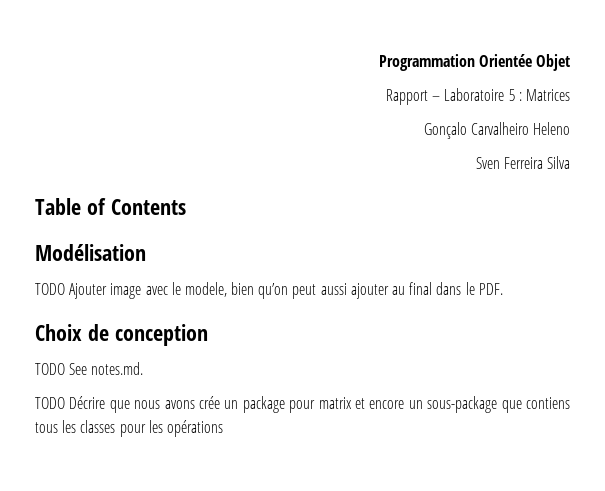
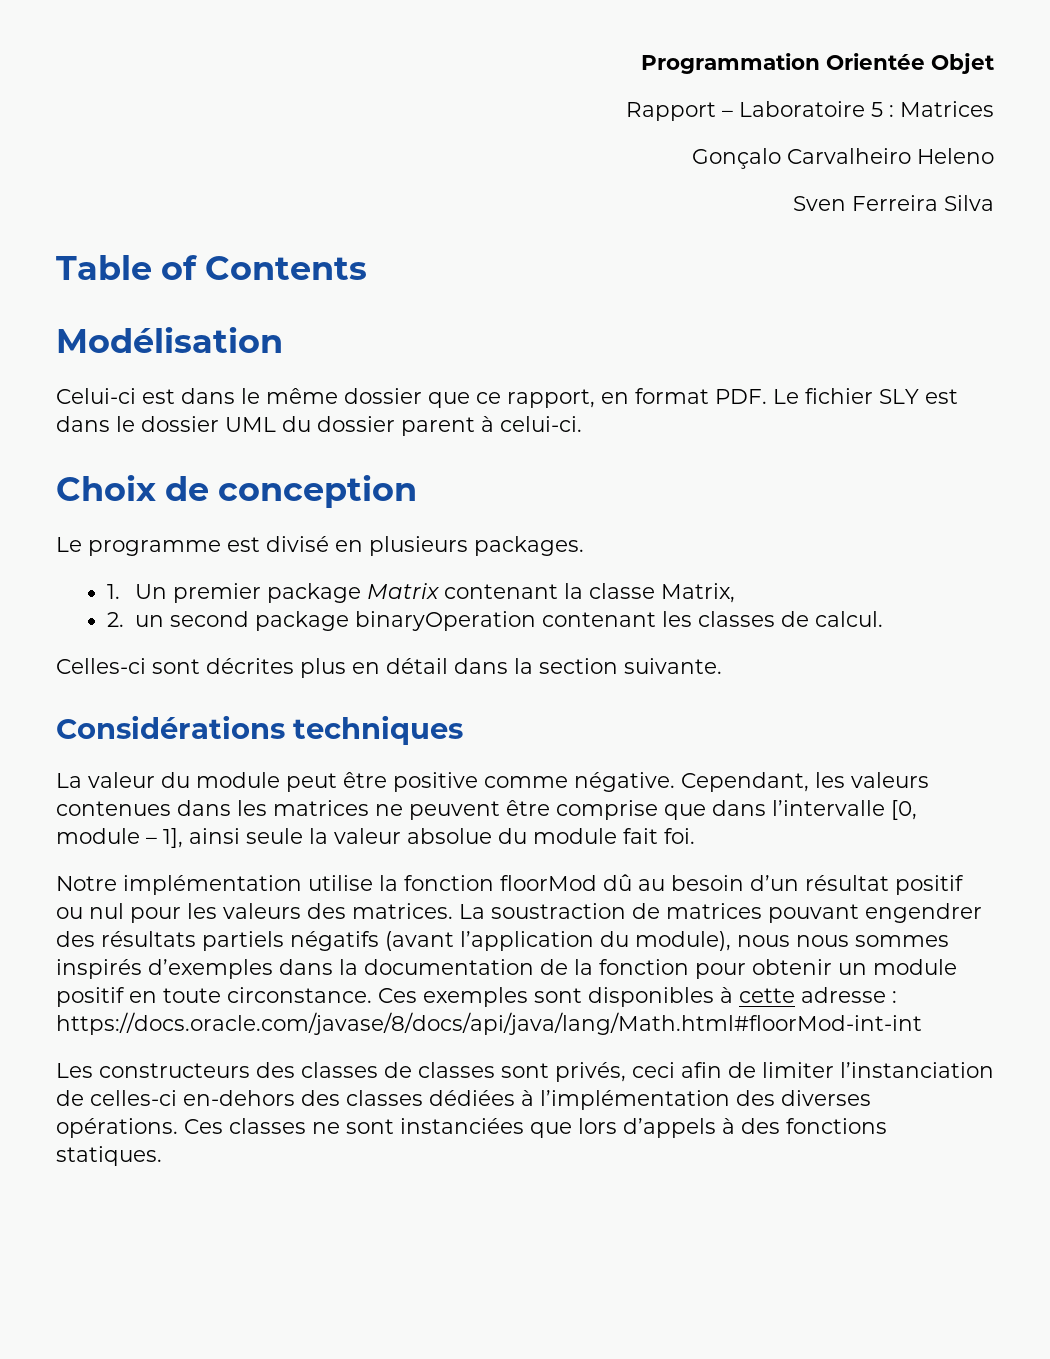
- TODO Ajouter image avec le modele, bien qu’on peut aussi ajouter au final dans le PDF.
+ Celui-ci est dans le même dossier que ce rapport, en format PDF. Le fichier SLY est dans le dossier UML du dossier parent à celui-ci.
  Choix de conception
- TODO See notes.md.
- TODO Décrire que nous avons crée un package pour matrix et encore un sous-package que contiens tous les classes pour les opérations
+ Le programme est divisé en plusieurs packages.
+ 1. Un premier package Matrix contenant la classe Matrix,
+ 2. un second package binaryOperation contenant les classes de calcul.
+ Celles-ci sont décrites plus en détail dans la section suivante.
+ Considérations techniques
+ La valeur du module peut être positive comme négative. Cependant, les valeurs contenues dans les matrices ne peuvent être comprise que dans l’intervalle [0, module – 1], ainsi seule la valeur absolue du module fait foi.
+ Notre implémentation utilise la fonction floorMod dû au besoin d’un résultat positif ou nul pour les valeurs des matrices. La soustraction de matrices pouvant engendrer des résultats partiels négatifs (avant l’application du module), nous nous sommes inspirés d’exemples dans la documentation de la fonction pour obtenir un module positif en toute circonstance. Ces exemples sont disponibles à cette adresse : https://docs.oracle.com/javase/8/docs/api/java/lang/Math.html#floorMod-int-int
+ Les constructeurs des classes de classes sont privés, ceci afin de limiter l’instanciation de celles-ci en-dehors des classes dédiées à l’implémentation des diverses opérations. Ces classes ne sont instanciées que lors d’appels à des fonctions statiques.

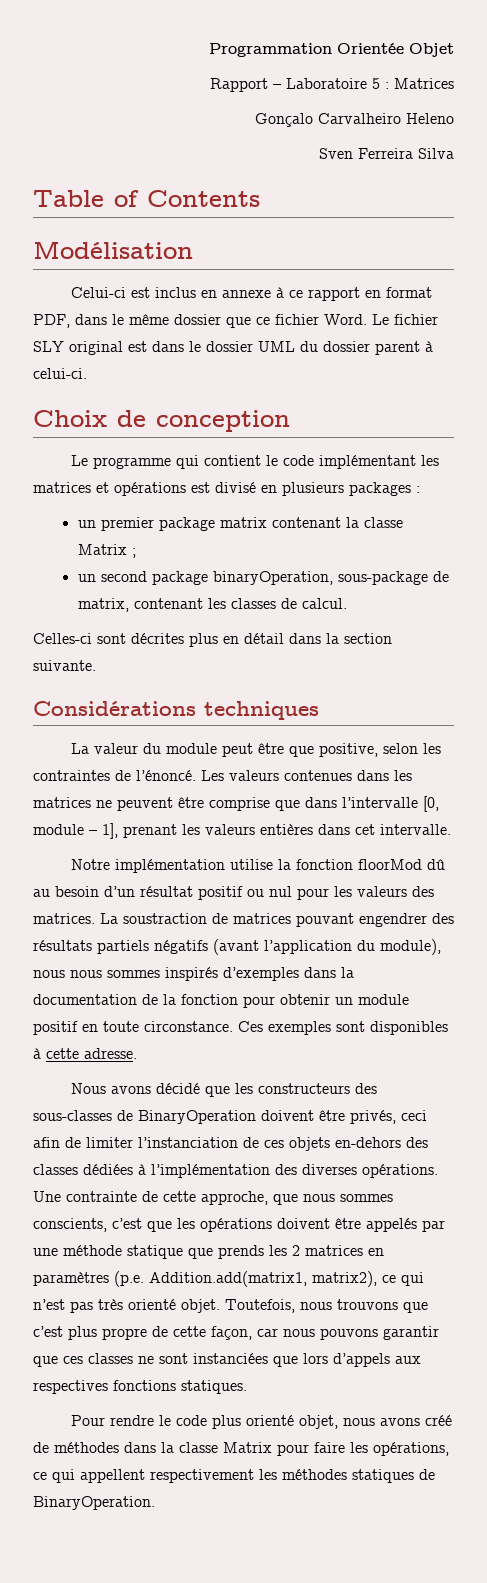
- Celui-ci est dans le même dossier que ce rapport, en format PDF. Le fichier SLY est dans le dossier UML du dossier parent à celui-ci.
+ Celui-ci est inclus en annexe à ce rapport en format PDF, dans le même dossier que ce fichier Word. Le fichier SLY original est dans le dossier UML du dossier parent à celui-ci.
- Le programme est divisé en plusieurs packages.
- 1. Un premier package Matrix contenant la classe Matrix,
- 2. un second package binaryOperation contenant les classes de calcul.
+ Le programme qui contient le code implémentant les matrices et opérations est divisé en plusieurs packages :
+ un premier package matrix contenant la classe Matrix ;
+ un second package binaryOperation, sous-package de matrix, contenant les classes de calcul.
- La valeur du module peut être positive comme négative. Cependant, les valeurs contenues dans les matrices ne peuvent être comprise que dans l’intervalle [0, module – 1], ainsi seule la valeur absolue du module fait foi.
+ La valeur du module peut être que positive, selon les contraintes de l’énoncé. Les valeurs contenues dans les matrices ne peuvent être comprise que dans l’intervalle [0, module – 1], prenant les valeurs entières dans cet intervalle.
- Ces exemples sont disponibles à cette adresse : https://docs.oracle.com/javase/8/docs/api/java/lang/Math.html#floorMod-int-int
- Les constructeurs des classes de classes sont privés, ceci afin de limiter l’instanciation de celles-ci en-dehors des classes dédiées à l’implémentation des diverses opérations.
+ Ces exemples sont disponibles à cette adresse.
+ Nous avons décidé que les constructeurs des sous-classes de BinaryOperation doivent être privés, ceci afin de limiter l’instanciation de ces objets en-dehors des classes dédiées à l’implémentation des diverses opérations.
- Ces classes ne sont instanciées que lors d’appels à des fonctions statiques.
+ Une contrainte de cette approche, que nous sommes conscients, c’est que les opérations doivent être appelés par une méthode statique que prends les 2 matrices en paramètres (p.e. Addition.add(matrix1, matrix2), ce qui n’est pas très orienté objet. Toutefois, nous trouvons que c’est plus propre de cette façon, car nous pouvons garantir que ces classes ne sont instanciées que lors d’appels aux respectives fonctions statiques.
+ Pour rendre le code plus orienté objet, nous avons créé de méthodes dans la classe Matrix pour faire les opérations, ce qui appellent respectivement les méthodes statiques de BinaryOperation.

